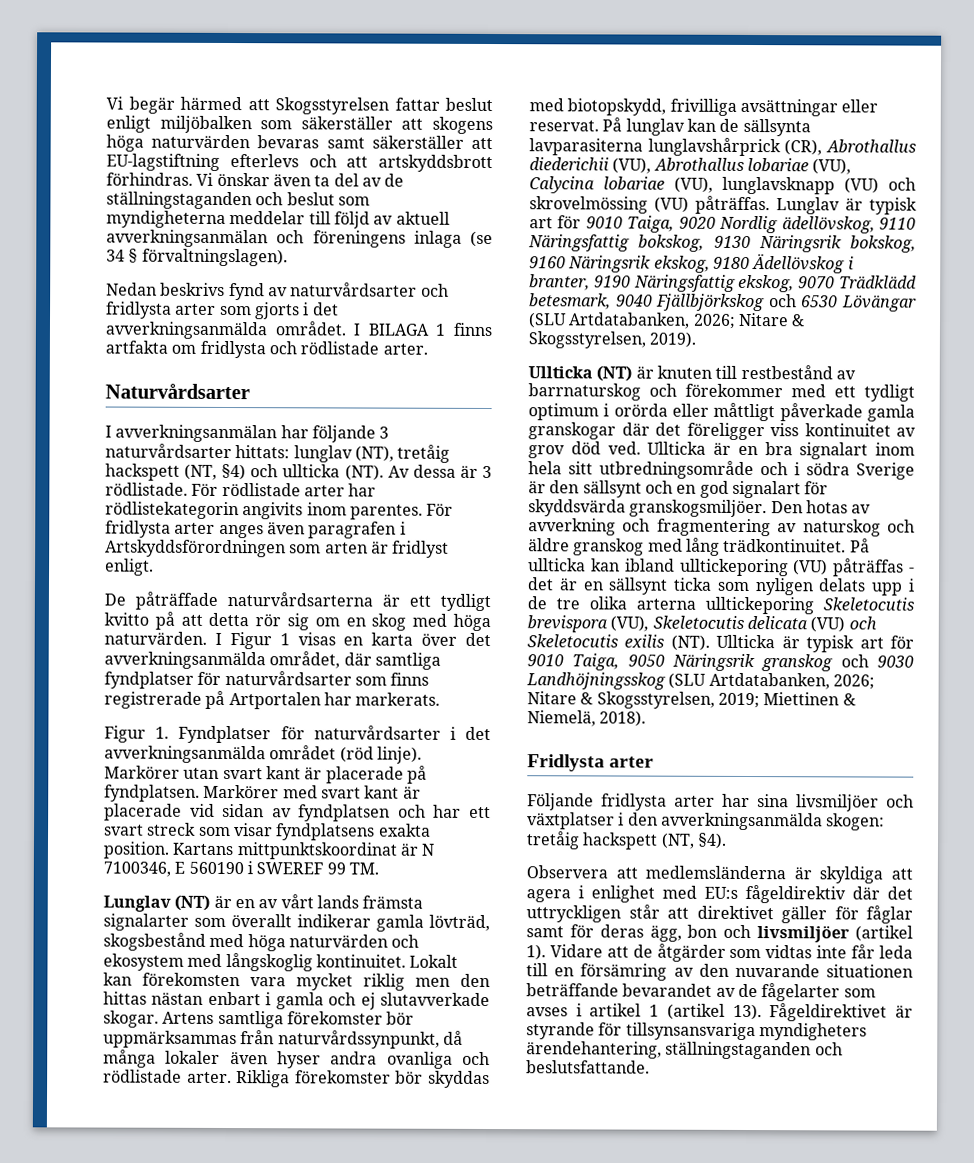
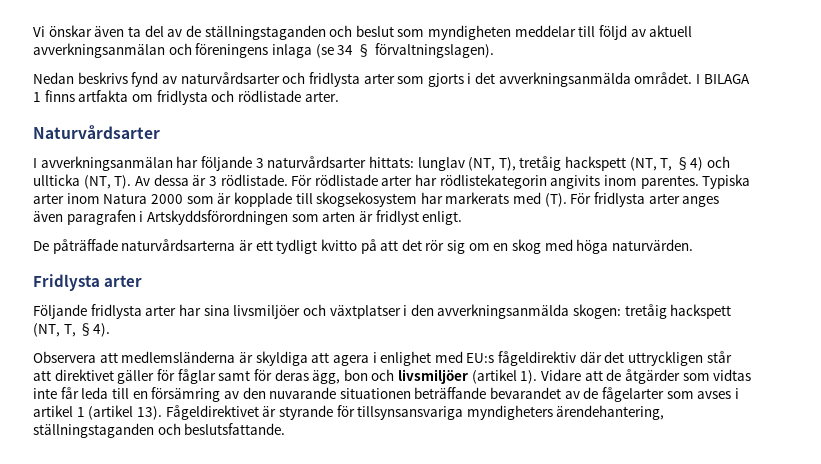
- Vi begär härmed att Skogsstyrelsen fattar beslut enligt miljöbalken som säkerställer att skogens höga naturvärden bevaras samt säkerställer att EU-lagstiftning efterlevs och att artskyddsbrott förhindras. Vi önskar även ta del av de ställningstaganden och beslut som myndigheterna meddelar till följd av aktuell avverkningsanmälan och föreningens inlaga (se 34 § förvaltningslagen).
+ Vi önskar även ta del av de ställningstaganden och beslut som myndigheten meddelar till följd av aktuell avverkningsanmälan och föreningens inlaga (se 34 § förvaltningslagen).
- I avverkningsanmälan har följande 3 naturvårdsarter hittats: lunglav (NT), tretåig hackspett (NT, §4) och ullticka (NT). Av dessa är 3 rödlistade.
+ I avverkningsanmälan har följande 3 naturvårdsarter hittats: lunglav (NT, T), tretåig hackspett (NT, T, §4) och ullticka (NT, T). Av dessa är 3 rödlistade.
- För fridlysta arter anges även paragrafen i Artskyddsförordningen som arten är fridlyst enligt.
+ Typiska arter inom Natura 2000 som är kopplade till skogsekosystem har markerats med (T). För fridlysta arter anges även paragrafen i Artskyddsförordningen som arten är fridlyst enligt.
- De påträffade naturvårdsarterna är ett tydligt kvitto på att detta rör sig om en skog med höga naturvärden. I Figur 1 visas en karta över det avverkningsanmälda området, där samtliga fyndplatser för naturvårdsarter som finns registrerade på Artportalen har markerats.
- Figur 1. Fyndplatser för naturvårdsarter i det avverkningsanmälda området (röd linje). Markörer utan svart kant är placerade på fyndplatsen. Markörer med svart kant är placerade vid sidan av fyndplatsen och har ett svart streck som visar fyndplatsens exakta position. Kartans mittpunktskoordinat är N 7100346, E 560190 i SWEREF 99 TM.
- Lunglav (NT) är en av vårt lands främsta signalarter som överallt indikerar gamla lövträd, skogsbestånd med höga naturvärden och ekosystem med långskoglig kontinuitet. Lokalt kan förekomsten vara mycket riklig men den hittas nästan enbart i gamla och ej slutavverkade skogar. Artens samtliga förekomster bör uppmärksammas från naturvårdssynpunkt, då många lokaler även hyser andra ovanliga och rödlistade arter. Rikliga förekomster bör skyddas med biotopskydd, frivilliga avsättningar eller reservat. På lunglav kan de sällsynta lavparasiterna lunglavshårprick (CR), Abrothallus diederichii (VU), Abrothallus lobariae (VU), Calycina lobariae (VU), lunglavsknapp (VU) och skrovelmössing (VU) påträffas. Lunglav är typisk art för 9010 Taiga, 9020 Nordlig ädellövskog, 9110 Näringsfattig bokskog, 9130 Näringsrik bokskog, 9160 Näringsrik ekskog, 9180 Ädellövskog i branter, 9190 Näringsfattig ekskog, 9070 Trädklädd betesmark, 9040 Fjällbjörkskog och 6530 Lövängar (SLU Artdatabanken, 2026; Nitare & Skogsstyrelsen, 2019).
- Ullticka (NT) är knuten till restbestånd av barrnaturskog och förekommer med ett tydligt optimum i orörda eller måttligt påverkade gamla granskogar där det föreligger viss kontinuitet av grov död ved. Ullticka är en bra signalart inom hela sitt utbredningsområde och i södra Sverige är den sällsynt och en god signalart för skyddsvärda granskogsmiljöer. Den hotas av avverkning och fragmentering av naturskog och äldre granskog med lång trädkontinuitet. På ullticka kan ibland ulltickeporing (VU) påträffas - det är en sällsynt ticka som nyligen delats upp i de tre olika arterna ulltickeporing Skeletocutis brevispora (VU), Skeletocutis delicata (VU) och Skeletocutis exilis (NT). Ullticka är typisk art för 9010 Taiga, 9050 Näringsrik granskog och 9030 Landhöjningsskog (SLU Artdatabanken, 2026; Nitare & Skogsstyrelsen, 2019; Miettinen & Niemelä, 2018).
+ De påträffade naturvårdsarterna är ett tydligt kvitto på att det rör sig om en skog med höga naturvärden.
- Följande fridlysta arter har sina livsmiljöer och växtplatser i den avverkningsanmälda skogen: tretåig hackspett (NT, §4).
+ Följande fridlysta arter har sina livsmiljöer och växtplatser i den avverkningsanmälda skogen: tretåig hackspett (NT, T, §4).

